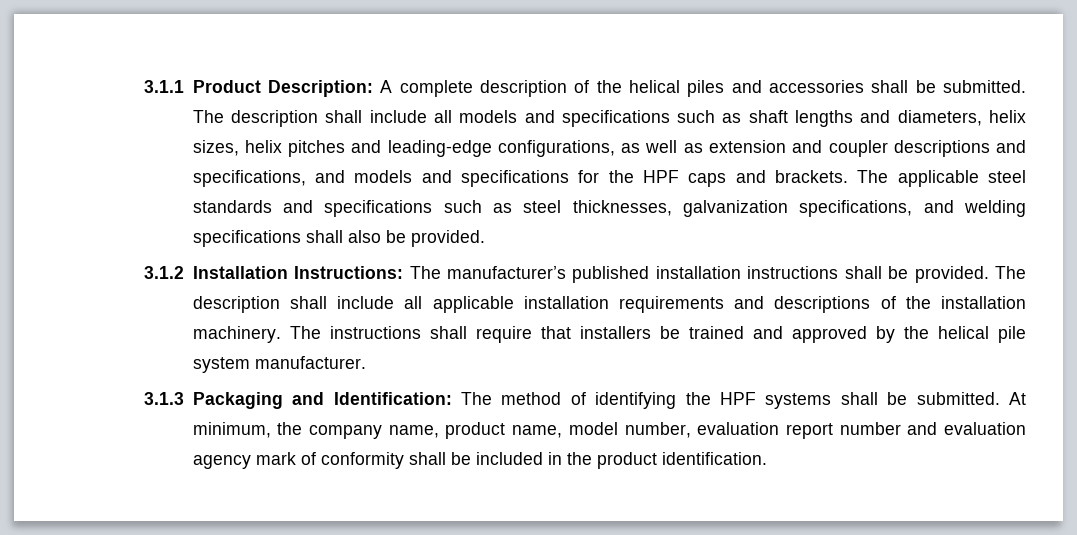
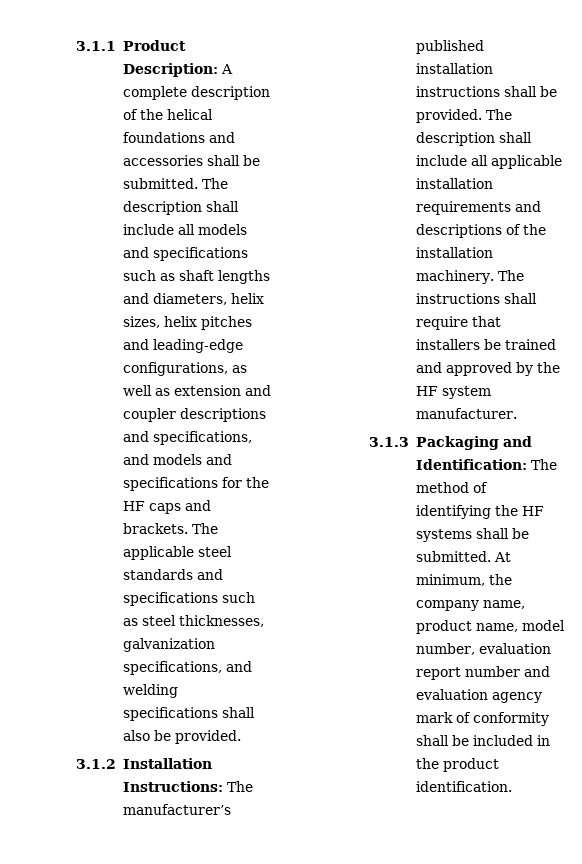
- 3.1.1 Product Description: A complete description of the helical piles and accessories shall be submitted.
+ 3.1.1 Product Description: A complete description of the helical foundations and accessories shall be submitted.
- The description shall include all models and specifications such as shaft lengths and diameters, helix sizes, helix pitches and leading-edge configurations, as well as extension and coupler descriptions and specifications, and models and specifications for the HPF caps and brackets.
+ The description shall include all models and specifications such as shaft lengths and diameters, helix sizes, helix pitches and leading-edge configurations, as well as extension and coupler descriptions and specifications, and models and specifications for the HF caps and brackets.
- The instructions shall require that installers be trained and approved by the helical pile system manufacturer.
+ The instructions shall require that installers be trained and approved by the HF system manufacturer.
- 3.1.3 Packaging and Identification: The method of identifying the HPF systems shall be submitted.
+ 3.1.3 Packaging and Identification: The method of identifying the HF systems shall be submitted.

